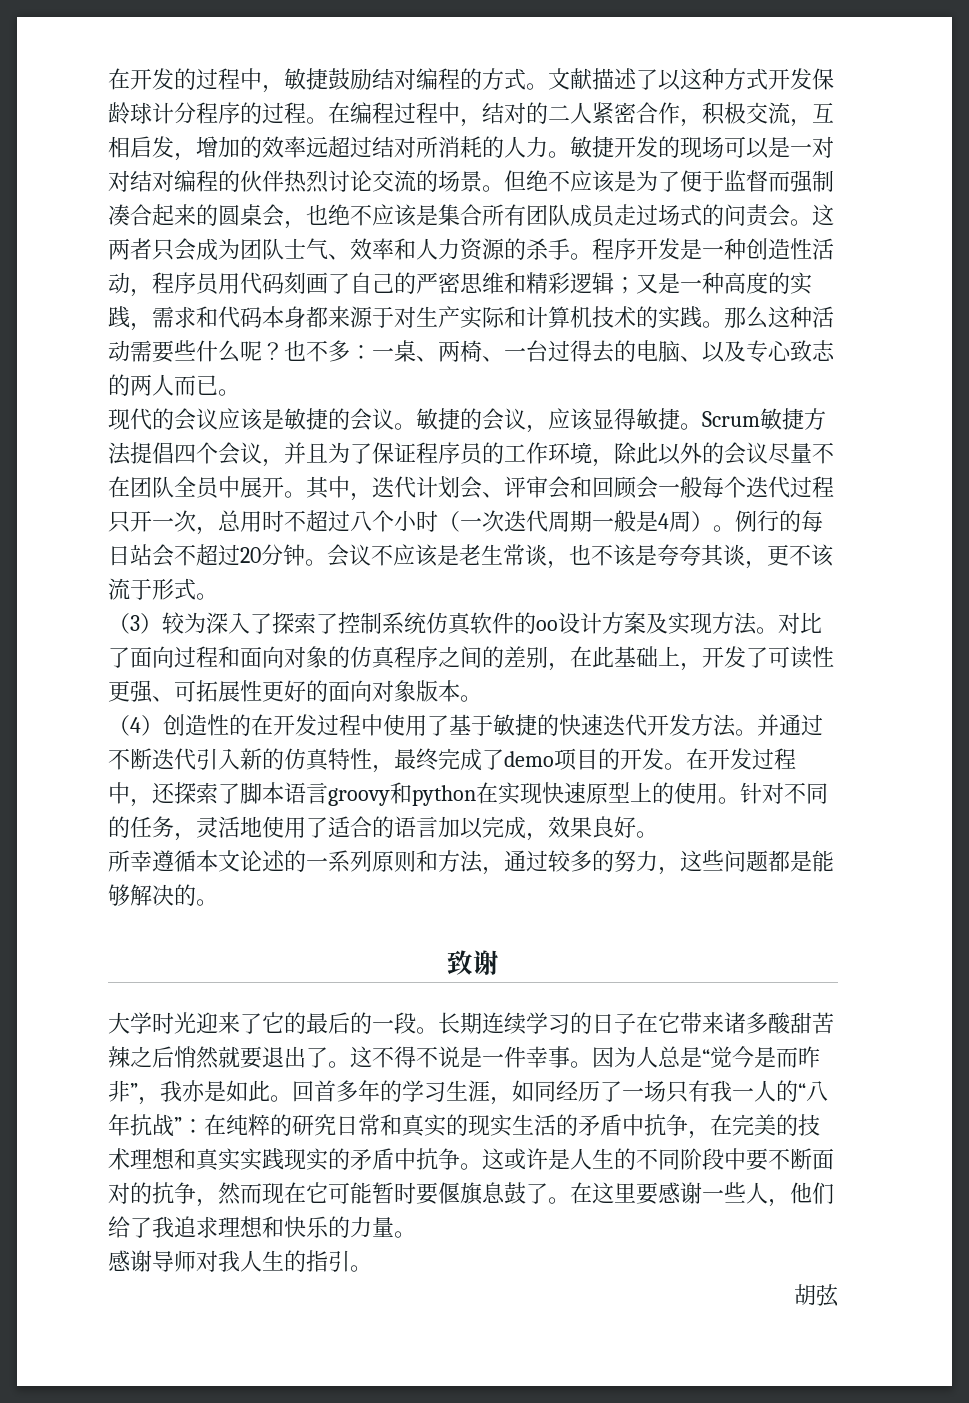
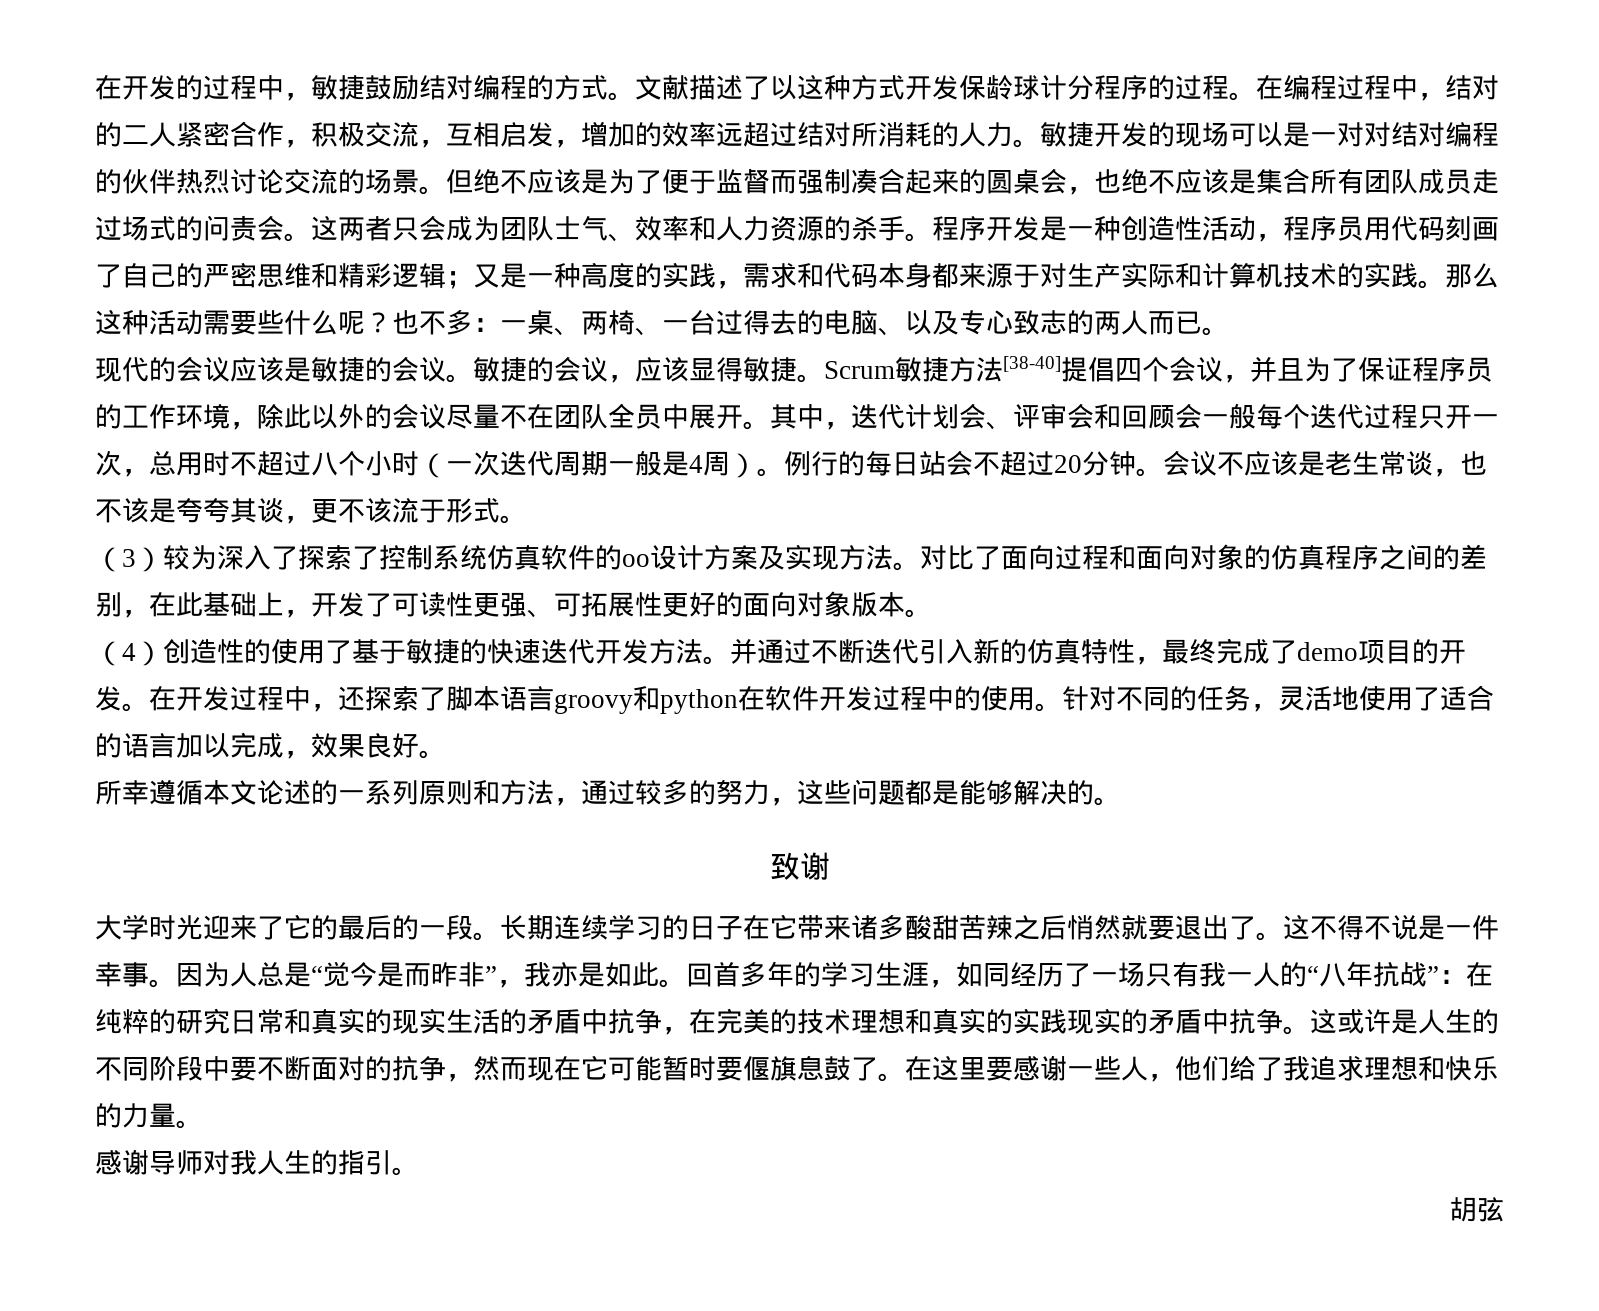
- Scrum敏捷方法提倡四个会议，并且为了保证程序员的工作环境，除此以外的会议尽量不在团队全员中展开。
+ Scrum敏捷方法[38-40]提倡四个会议，并且为了保证程序员的工作环境，除此以外的会议尽量不在团队全员中展开。
- （4）创造性的在开发过程中使用了基于敏捷的快速迭代开发方法。
+ （4）创造性的使用了基于敏捷的快速迭代开发方法。
- 在开发过程中，还探索了脚本语言groovy和python在实现快速原型上的使用。
+ 在开发过程中，还探索了脚本语言groovy和python在软件开发过程中的使用。
- 回首多年的学习生涯，如同经历了一场只有我一人的“八年抗战”：在纯粹的研究日常和真实的现实生活的矛盾中抗争，在完美的技术理想和真实实践现实的矛盾中抗争。
+ 回首多年的学习生涯，如同经历了一场只有我一人的“八年抗战”：在纯粹的研究日常和真实的现实生活的矛盾中抗争，在完美的技术理想和真实的实践现实的矛盾中抗争。

